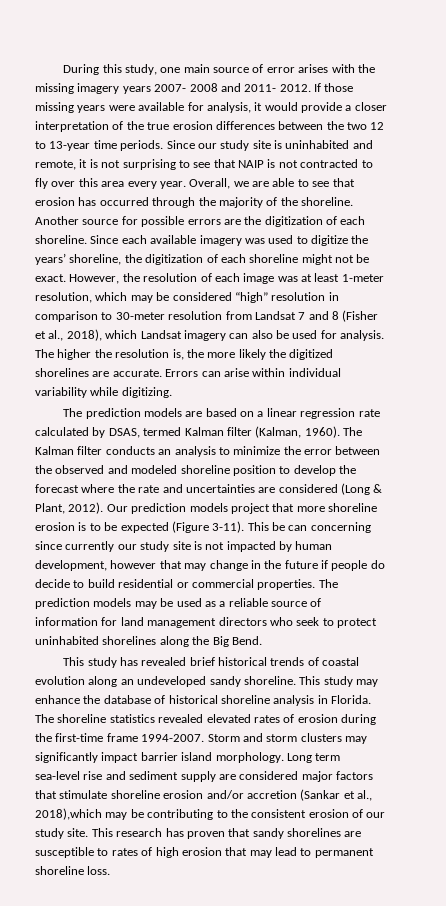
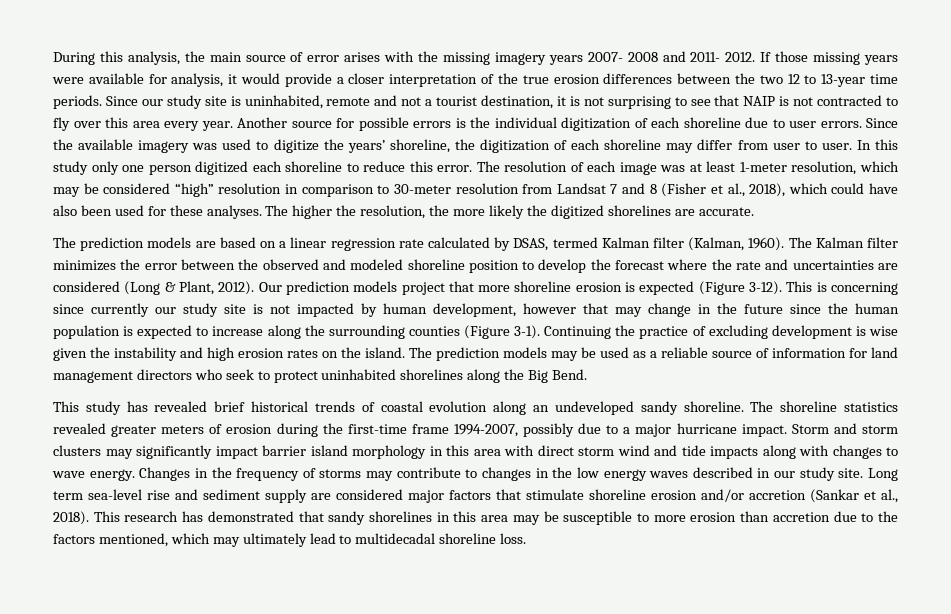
- During this study, one main source of error arises with the missing imagery years 2007- 2008 and 2011- 2012.
+ During this analysis, the main source of error arises with the missing imagery years 2007- 2008 and 2011- 2012.
- Since our study site is uninhabited and remote, it is not surprising to see that NAIP is not contracted to fly over this area every year.
+ Since our study site is uninhabited, remote and not a tourist destination, it is not surprising to see that NAIP is not contracted to fly over this area every year.
- Overall, we are able to see that erosion has occurred through the majority of the shoreline.
- Another source for possible errors are the digitization of each shoreline. Since each available imagery was used to digitize the years’ shoreline, the digitization of each shoreline might not be exact. However, the resolution of each image was at least 1-meter resolution, which may be considered “high” resolution in comparison to 30-meter resolution from Landsat 7 and 8 (Fisher et al., 2018), which Landsat imagery can also be used for analysis.
+ Another source for possible errors is the individual digitization of each shoreline due to user errors. Since the available imagery was used to digitize the years’ shoreline, the digitization of each shoreline may differ from user to user. In this study only one person digitized each shoreline to reduce this error. The resolution of each image was at least 1-meter resolution, which may be considered “high” resolution in comparison to 30-meter resolution from Landsat 7 and 8 (Fisher et al., 2018), which could have also been used for these analyses.
- The higher the resolution is, the more likely the digitized shorelines are accurate. Errors can arise within individual variability while digitizing.
+ The higher the resolution, the more likely the digitized shorelines are accurate.
- The Kalman filter conducts an analysis to minimize the error between the observed and modeled shoreline position to develop the forecast where the rate and uncertainties are considered (Long & Plant, 2012).
+ The Kalman filter minimizes the error between the observed and modeled shoreline position to develop the forecast where the rate and uncertainties are considered (Long & Plant, 2012).
- Our prediction models project that more shoreline erosion is to be expected (Figure 3-11). This be can concerning since currently our study site is not impacted by human development, however that may change in the future if people do decide to build residential or commercial properties.
+ Our prediction models project that more shoreline erosion is expected (Figure 3-12). This is concerning since currently our study site is not impacted by human development, however that may change in the future since the human population is expected to increase along the surrounding counties (Figure 3-1). Continuing the practice of excluding development is wise given the instability and high erosion rates on the island.
- This study may enhance the database of historical shoreline analysis in Florida.
- The shoreline statistics revealed elevated rates of erosion during the first-time frame 1994-2007.
+ The shoreline statistics revealed greater meters of erosion during the first-time frame 1994-2007, possibly due to a major hurricane impact.
- Storm and storm clusters may significantly impact barrier island morphology.
+ Storm and storm clusters may significantly impact barrier island morphology in this area with direct storm wind and tide impacts along with changes to wave energy. Changes in the frequency of storms may contribute to changes in the low energy waves described in our study site.
- Long term sea-level rise and sediment supply are considered major factors that stimulate shoreline erosion and/or accretion (Sankar et al., 2018),which may be contributing to the consistent erosion of our study site.
+ Long term sea-level rise and sediment supply are considered major factors that stimulate shoreline erosion and/or accretion (Sankar et al., 2018).
- This research has proven that sandy shorelines are susceptible to rates of high erosion that may lead to permanent shoreline loss.
+ This research has demonstrated that sandy shorelines in this area may be susceptible to more erosion than accretion due to the factors mentioned, which may ultimately lead to multidecadal shoreline loss.

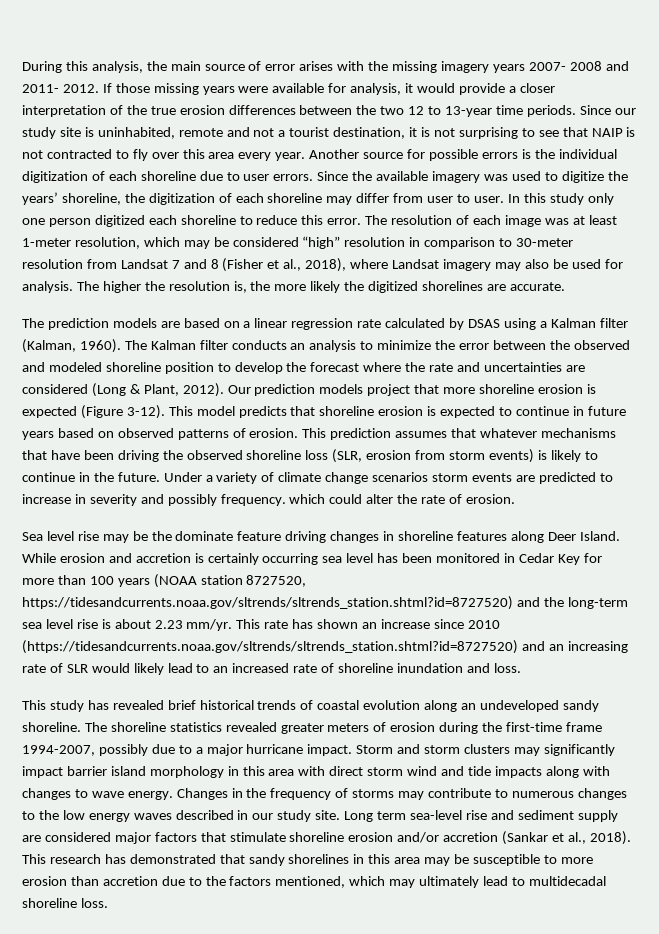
- The resolution of each image was at least 1-meter resolution, which may be considered “high” resolution in comparison to 30-meter resolution from Landsat 7 and 8 (Fisher et al., 2018), which could have also been used for these analyses.
+ The resolution of each image was at least 1-meter resolution, which may be considered “high” resolution in comparison to 30-meter resolution from Landsat 7 and 8 (Fisher et al., 2018), where Landsat imagery may also be used for analysis.
- The higher the resolution, the more likely the digitized shorelines are accurate.
+ The higher the resolution is, the more likely the digitized shorelines are accurate.
- The prediction models are based on a linear regression rate calculated by DSAS, termed Kalman filter (Kalman, 1960).
+ The prediction models are based on a linear regression rate calculated by DSAS using a Kalman filter (Kalman, 1960).
- The Kalman filter minimizes the error between the observed and modeled shoreline position to develop the forecast where the rate and uncertainties are considered (Long & Plant, 2012).
+ The Kalman filter conducts an analysis to minimize the error between the observed and modeled shoreline position to develop the forecast where the rate and uncertainties are considered (Long & Plant, 2012).
- This is concerning since currently our study site is not impacted by human development, however that may change in the future since the human population is expected to increase along the surrounding counties (Figure 3-1). Continuing the practice of excluding development is wise given the instability and high erosion rates on the island. The prediction models may be used as a reliable source of information for land management directors who seek to protect uninhabited shorelines along the Big Bend.
+ This model predicts that shoreline erosion is expected to continue in future years based on observed patterns of erosion. This prediction assumes that whatever mechanisms that have been driving the observed shoreline loss (SLR, erosion from storm events) is likely to continue in the future. Under a variety of climate change scenarios storm events are predicted to increase in severity and possibly frequency. which could alter the rate of erosion.
+ Sea level rise may be the dominate feature driving changes in shoreline features along Deer Island. While erosion and accretion is certainly occurring sea level has been monitored in Cedar Key for more than 100 years (NOAA station 8727520, https://tidesandcurrents.noaa.gov/sltrends/sltrends_station.shtml?id=8727520) and the long-term sea level rise is about 2.23 mm/yr. This rate has shown an increase since 2010 (https://tidesandcurrents.noaa.gov/sltrends/sltrends_station.shtml?id=8727520) and an increasing rate of SLR would likely lead to an increased rate of shoreline inundation and loss.
- Changes in the frequency of storms may contribute to changes in the low energy waves described in our study site.
+ Changes in the frequency of storms may contribute to numerous changes to the low energy waves described in our study site.

